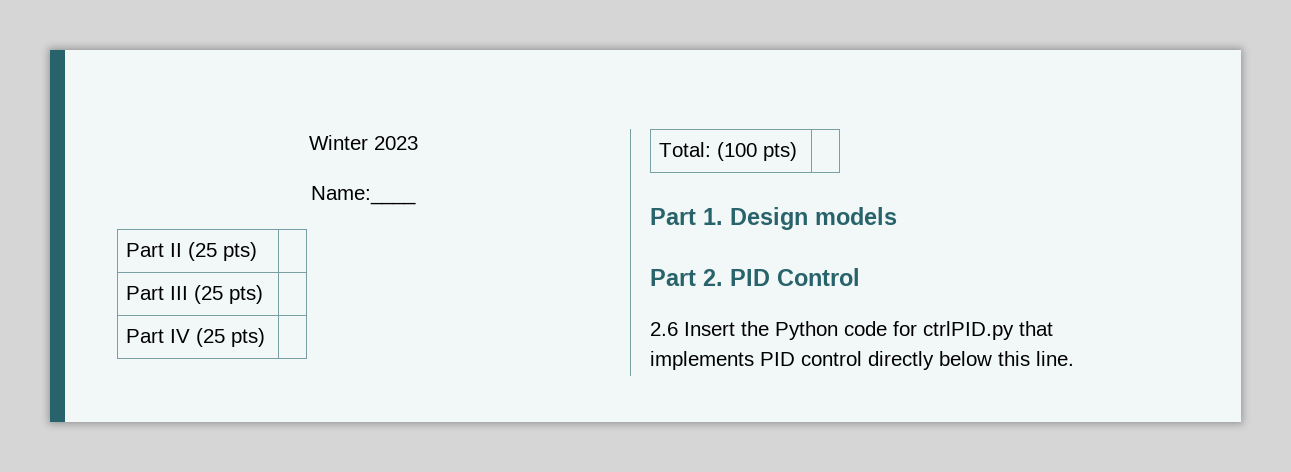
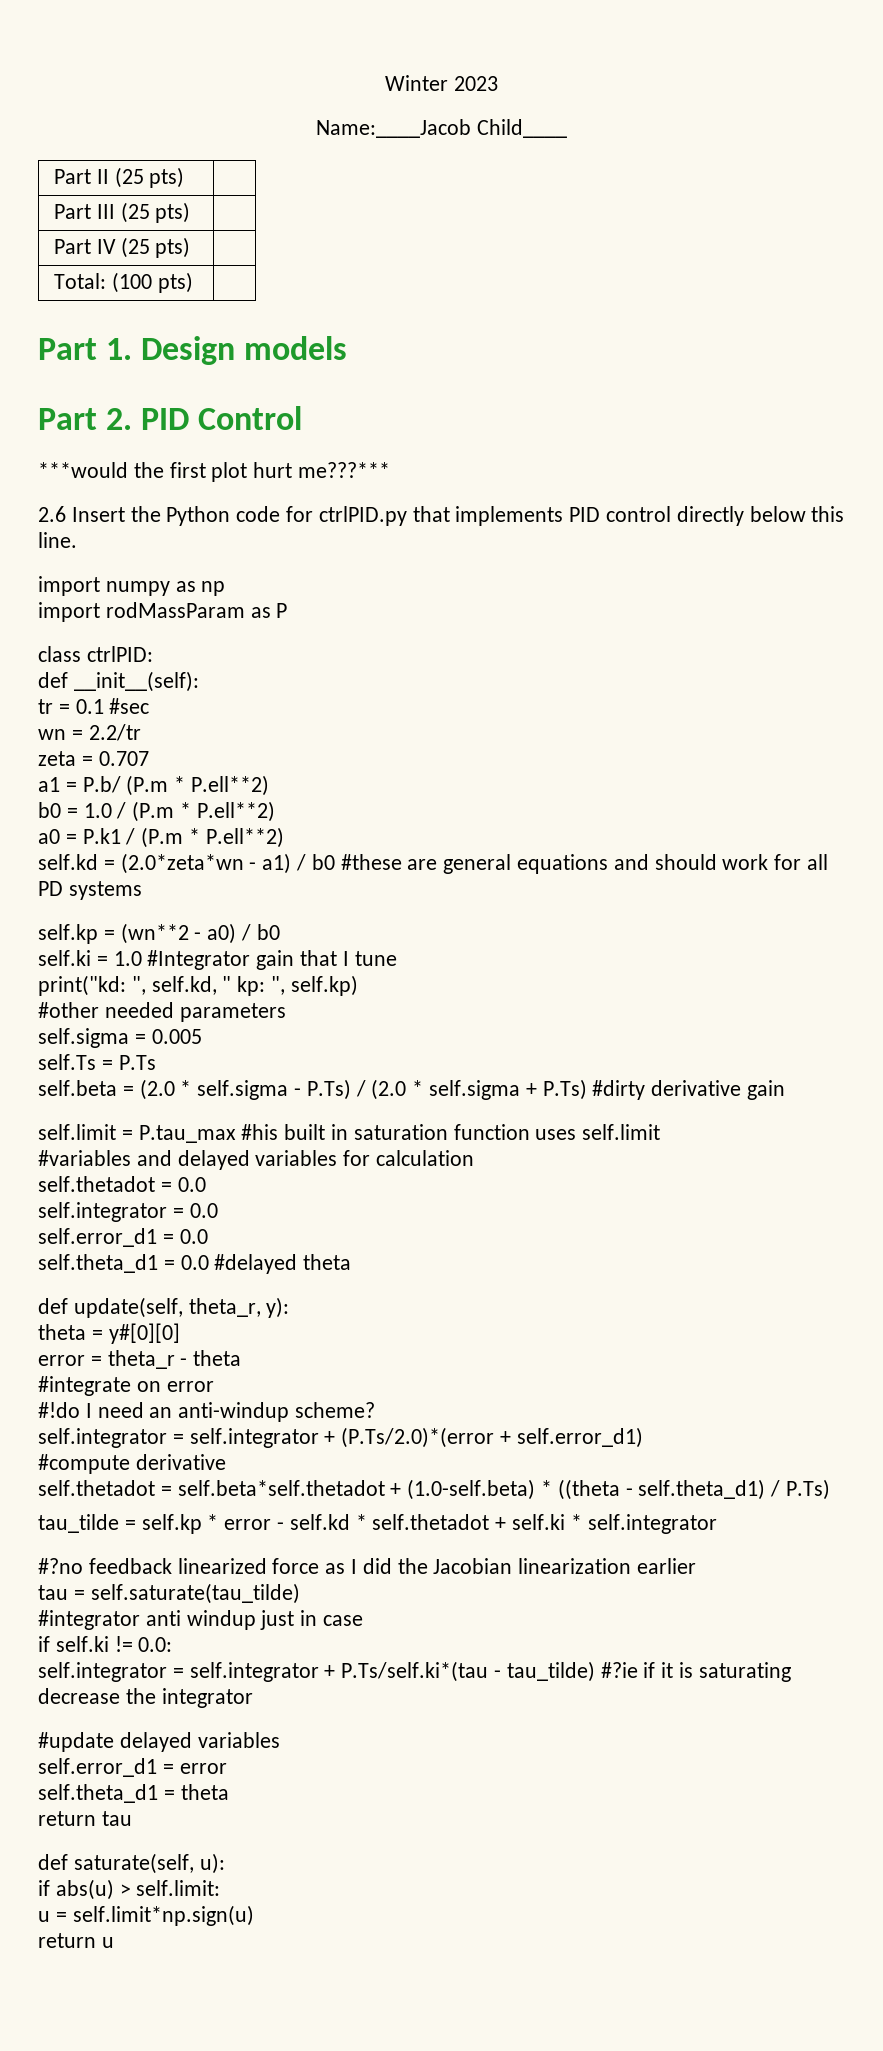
- Name:____
+ Name:____Jacob Child____
+ ***would the first plot hurt me???***
+ import numpy as np
+ import rodMassParam as P
+ class ctrlPID:
+ def __init__(self):
+ tr = 0.1 #sec
+ wn = 2.2/tr
+ zeta = 0.707
+ a1 = P.b/ (P.m * P.ell**2)
+ b0 = 1.0 / (P.m * P.ell**2)
+ a0 = P.k1 / (P.m * P.ell**2)
+ self.kd = (2.0*zeta*wn - a1) / b0 #these are general equations and should work for all PD systems
+ self.kp = (wn**2 - a0) / b0
+ self.ki = 1.0 #Integrator gain that I tune
+ print("kd: ", self.kd, " kp: ", self.kp)
+ #other needed parameters
+ self.sigma = 0.005
+ self.Ts = P.Ts
+ self.beta = (2.0 * self.sigma - P.Ts) / (2.0 * self.sigma + P.Ts) #dirty derivative gain
+ self.limit = P.tau_max #his built in saturation function uses self.limit
+ #variables and delayed variables for calculation
+ self.thetadot = 0.0
+ self.integrator = 0.0
+ self.error_d1 = 0.0
+ self.theta_d1 = 0.0 #delayed theta
+ def update(self, theta_r, y):
+ theta = y#[0][0]
+ error = theta_r - theta
+ #integrate on error
+ #!do I need an anti-windup scheme?
+ self.integrator = self.integrator + (P.Ts/2.0)*(error + self.error_d1)
+ #compute derivative
+ self.thetadot = self.beta*self.thetadot + (1.0-self.beta) * ((theta - self.theta_d1) / P.Ts)
+ tau_tilde = self.kp * error - self.kd * self.thetadot + self.ki * self.integrator
+ #?no feedback linearized force as I did the Jacobian linearization earlier
+ tau = self.saturate(tau_tilde)
+ #integrator anti windup just in case
+ if self.ki != 0.0:
+ self.integrator = self.integrator + P.Ts/self.ki*(tau - tau_tilde) #?ie if it is saturating decrease the integrator
+ #update delayed variables
+ self.error_d1 = error
+ self.theta_d1 = theta
+ return tau
+ def saturate(self, u):
+ if abs(u) > self.limit:
+ u = self.limit*np.sign(u)
+ return u

